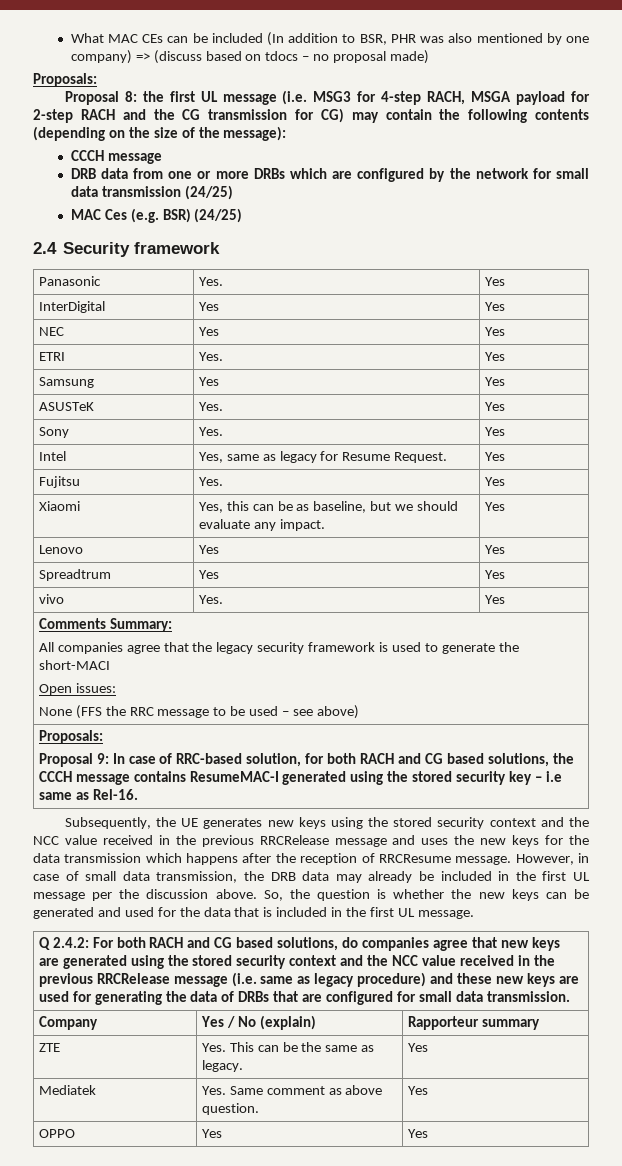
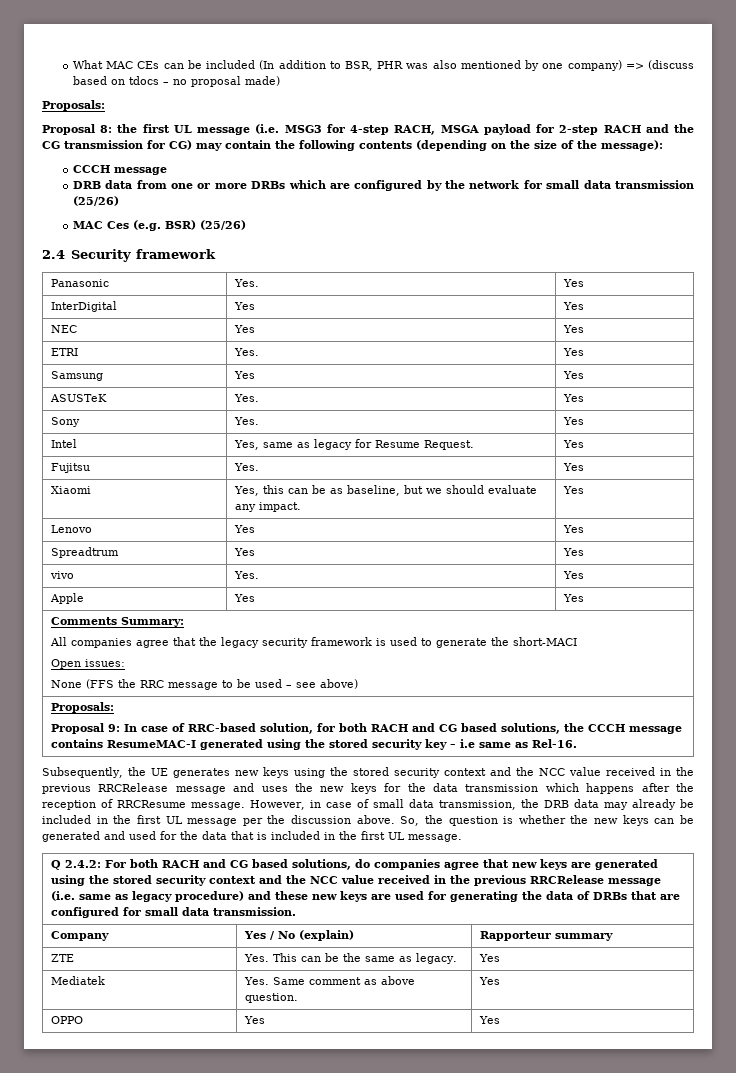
- DRB data from one or more DRBs which are configured by the network for small data transmission (24/25)
+ DRB data from one or more DRBs which are configured by the network for small data transmission (25/26)
- MAC Ces (e.g. BSR) (24/25)
+ MAC Ces (e.g. BSR) (25/26)
+ Apple | Yes | Yes

